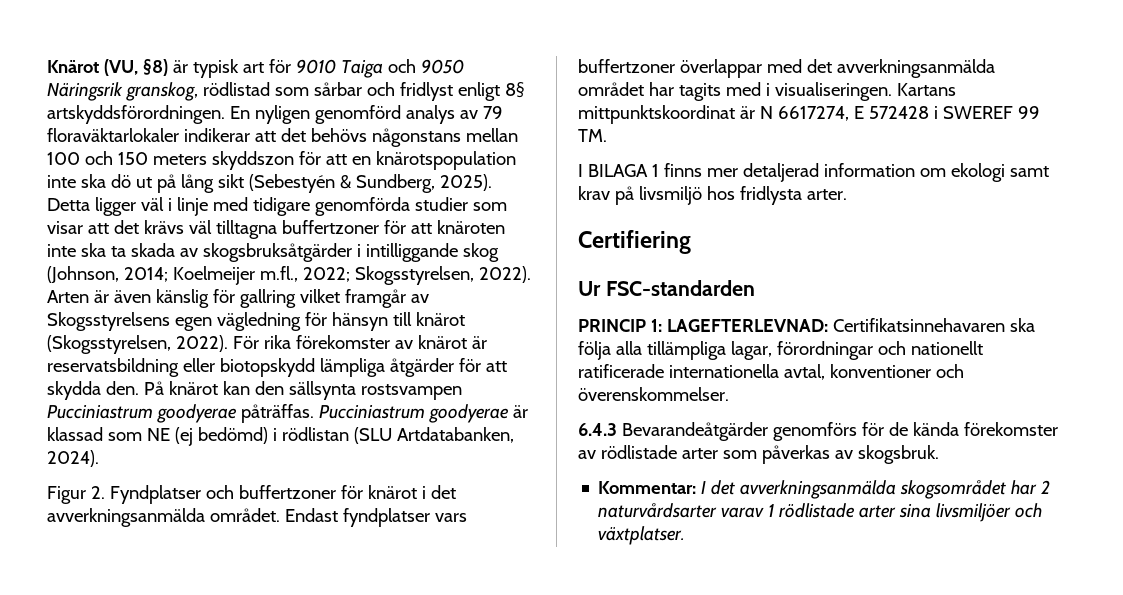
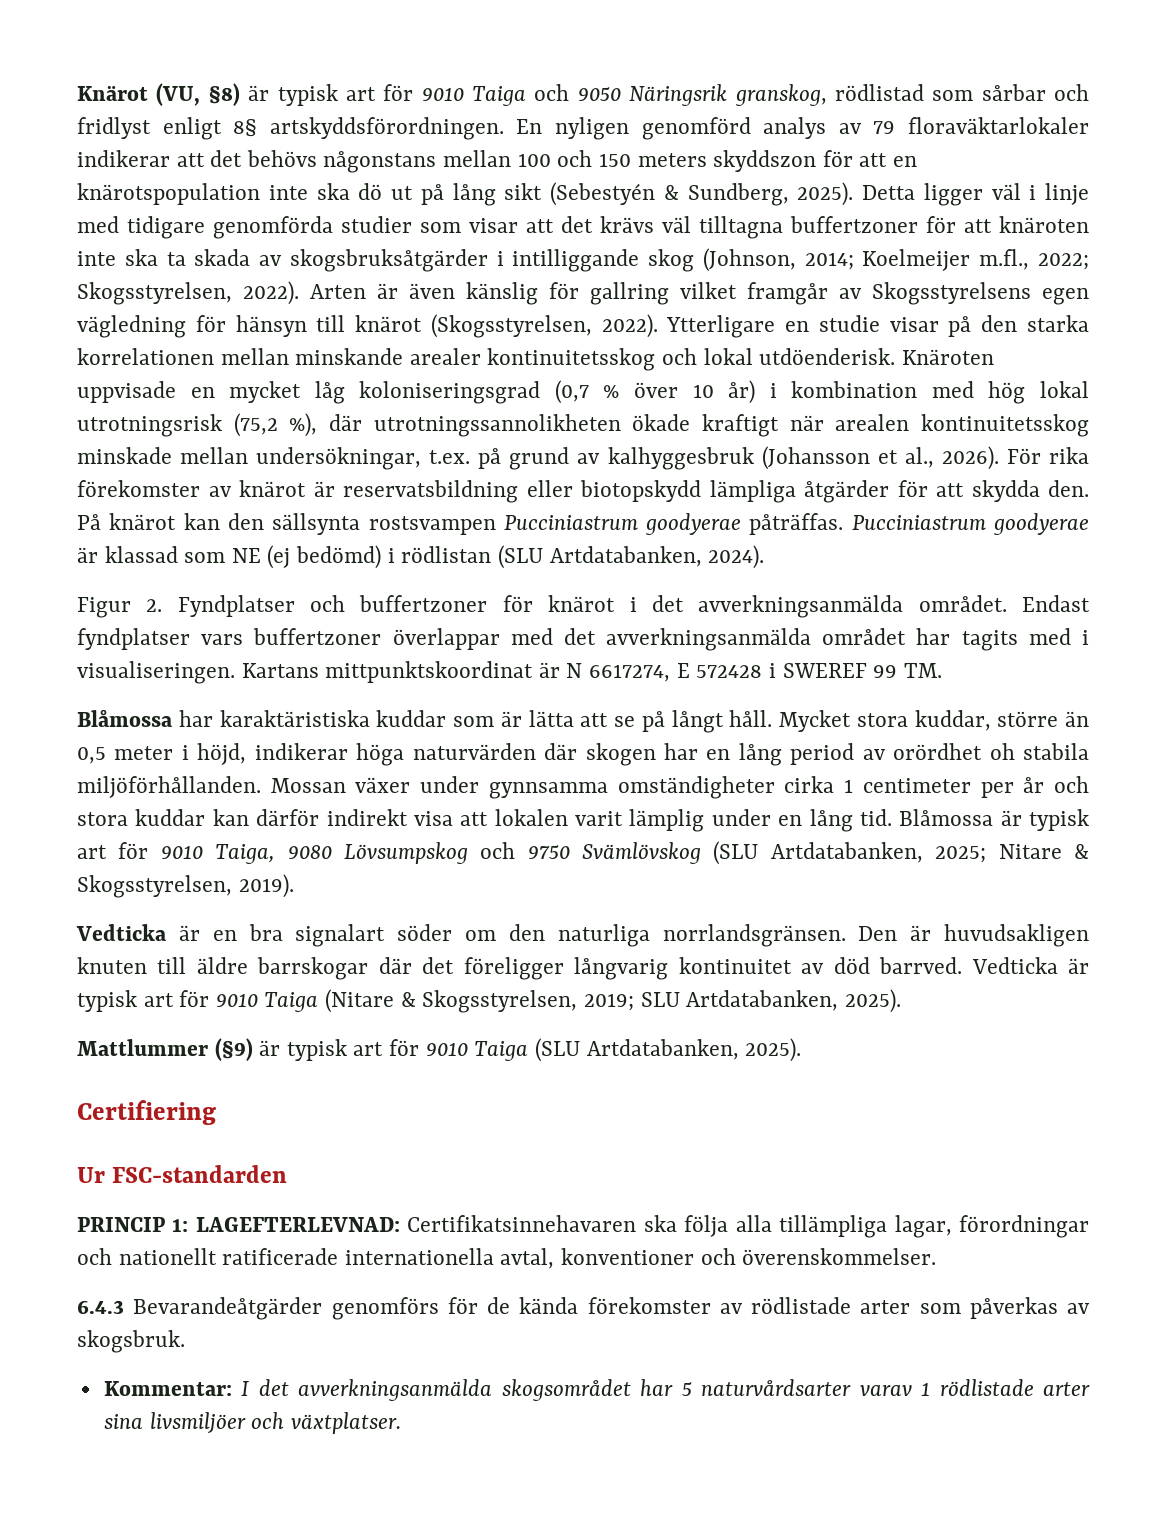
+ Ytterligare en studie visar på den starka korrelationen mellan minskande arealer kontinuitetsskog och lokal utdöenderisk. Knäroten uppvisade en mycket låg koloniseringsgrad (0,7 % över 10 år) i kombination med hög lokal utrotningsrisk (75,2 %), där utrotningssannolikheten ökade kraftigt när arealen kontinuitetsskog minskade mellan undersökningar, t.ex. på grund av kalhyggesbruk (Johansson et al., 2026).
- I BILAGA 1 finns mer detaljerad information om ekologi samt krav på livsmiljö hos fridlysta arter.
+ Blåmossa har karaktäristiska kuddar som är lätta att se på långt håll. Mycket stora kuddar, större än 0,5 meter i höjd, indikerar höga naturvärden där skogen har en lång period av orördhet oh stabila miljöförhållanden. Mossan växer under gynnsamma omständigheter cirka 1 centimeter per år och stora kuddar kan därför indirekt visa att lokalen varit lämplig under en lång tid. Blåmossa är typisk art för 9010 Taiga, 9080 Lövsumpskog och 9750 Svämlövskog (SLU Artdatabanken, 2025; Nitare & Skogsstyrelsen, 2019).
+ Vedticka är en bra signalart söder om den naturliga norrlandsgränsen. Den är huvudsakligen knuten till äldre barrskogar där det föreligger långvarig kontinuitet av död barrved. Vedticka är typisk art för 9010 Taiga (Nitare & Skogsstyrelsen, 2019; SLU Artdatabanken, 2025).
+ Mattlummer (§9) är typisk art för 9010 Taiga (SLU Artdatabanken, 2025).
- Kommentar: I det avverkningsanmälda skogsområdet har 2 naturvårdsarter varav 1 rödlistade arter sina livsmiljöer och växtplatser.
+ Kommentar: I det avverkningsanmälda skogsområdet har 5 naturvårdsarter varav 1 rödlistade arter sina livsmiljöer och växtplatser.

